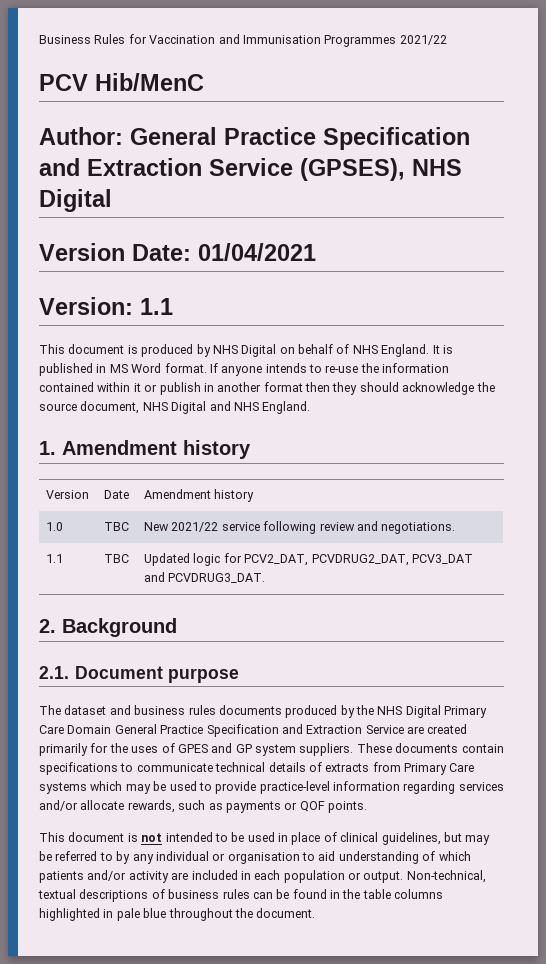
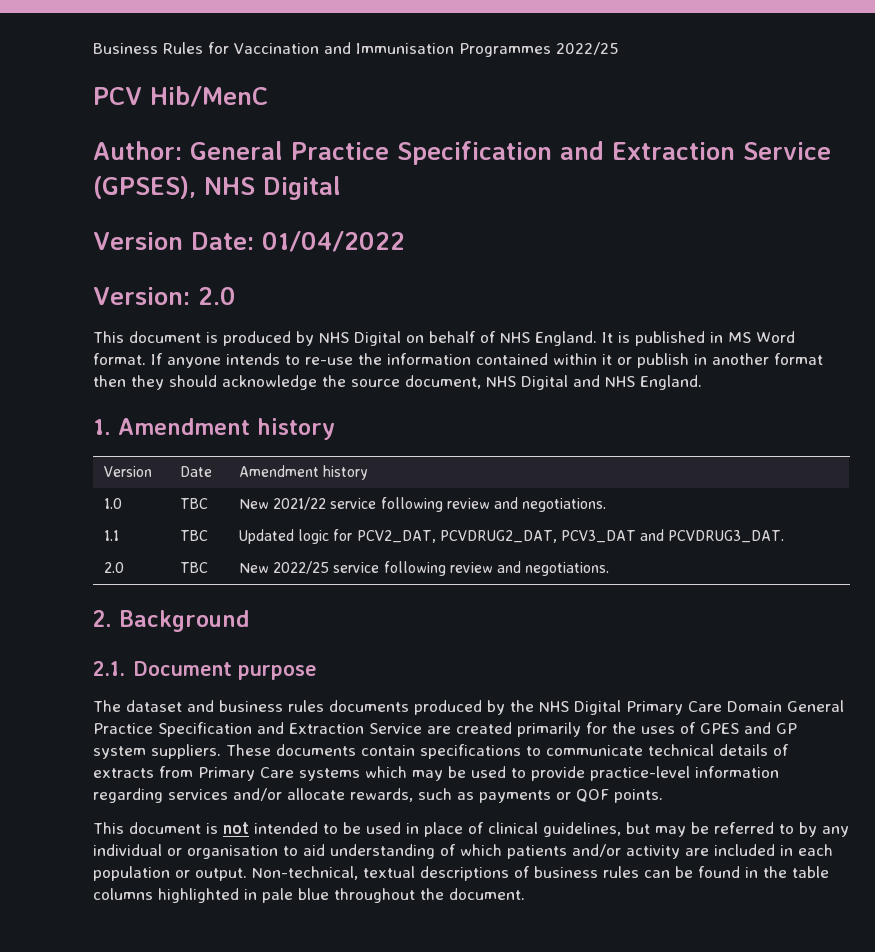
- Business Rules for Vaccination and Immunisation Programmes 2021/22
+ Business Rules for Vaccination and Immunisation Programmes 2022/25
- Version Date: 01/04/2021
+ Version Date: 01/04/2022
- Version: 1.1
+ Version: 2.0
+ 2.0 | TBC | New 2022/25 service following review and negotiations.

